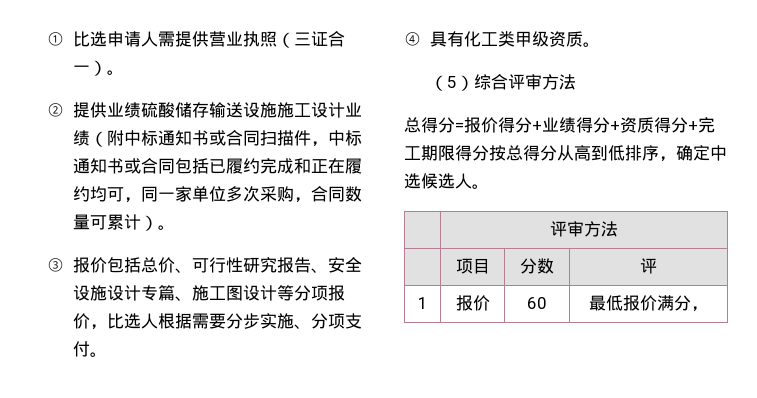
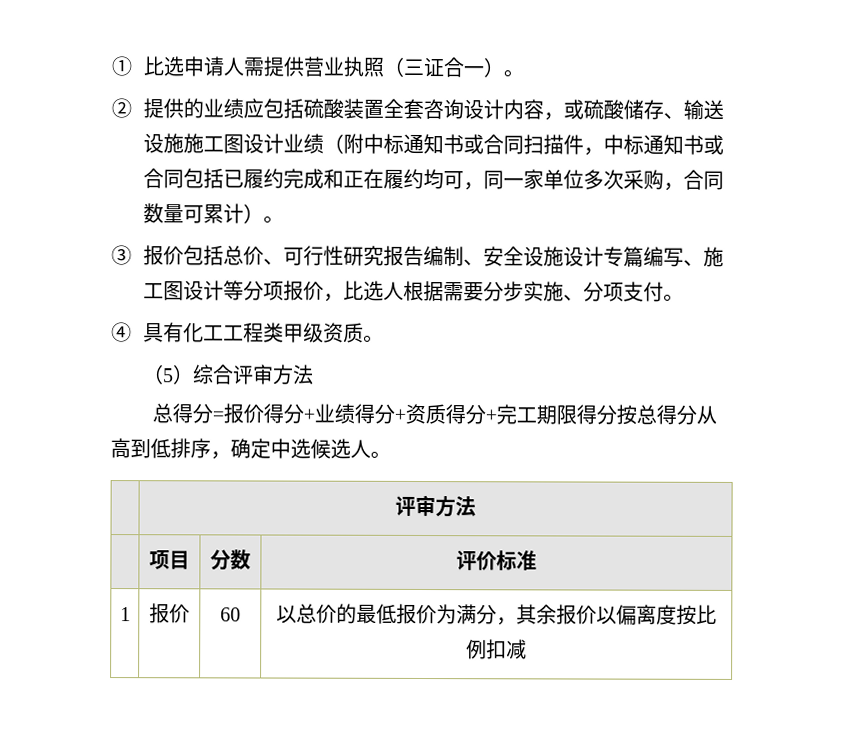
- ②提供业绩硫酸储存输送设施施工设计业绩（附中标通知书或合同扫描件，中标通知书或合同包括已履约完成和正在履约均可，同一家单位多次采购，合同数量可累计）。
+ ②提供的业绩应包括硫酸装置全套咨询设计内容，或硫酸储存、输送设施施工图设计业绩（附中标通知书或合同扫描件，中标通知书或合同包括已履约完成和正在履约均可，同一家单位多次采购，合同数量可累计）。
- ③报价包括总价、可行性研究报告、安全设施设计专篇、施工图设计等分项报价，比选人根据需要分步实施、分项支付。
+ ③报价包括总价、可行性研究报告编制、安全设施设计专篇编写、施工图设计等分项报价，比选人根据需要分步实施、分项支付。
- ④具有化工类甲级资质。
+ ④具有化工工程类甲级资质。
- | 项目 | 分数 | 评
+ | 项目 | 分数 | 评价标准
- 1 | 报价 | 60 | 最低报价满分，
+ 1 | 报价 | 60 | 以总价的最低报价为满分，其余报价以偏离度按比例扣减

